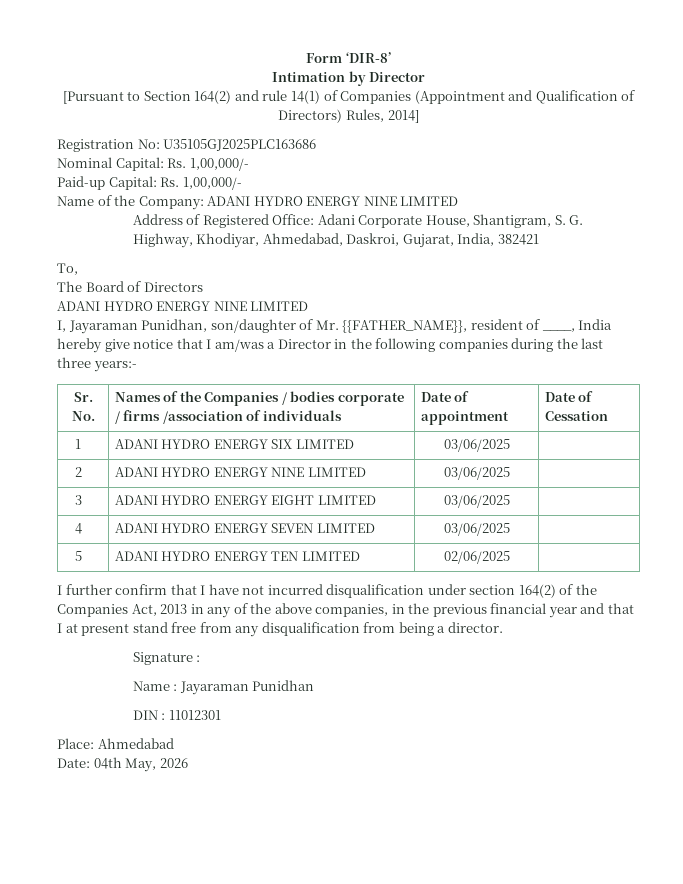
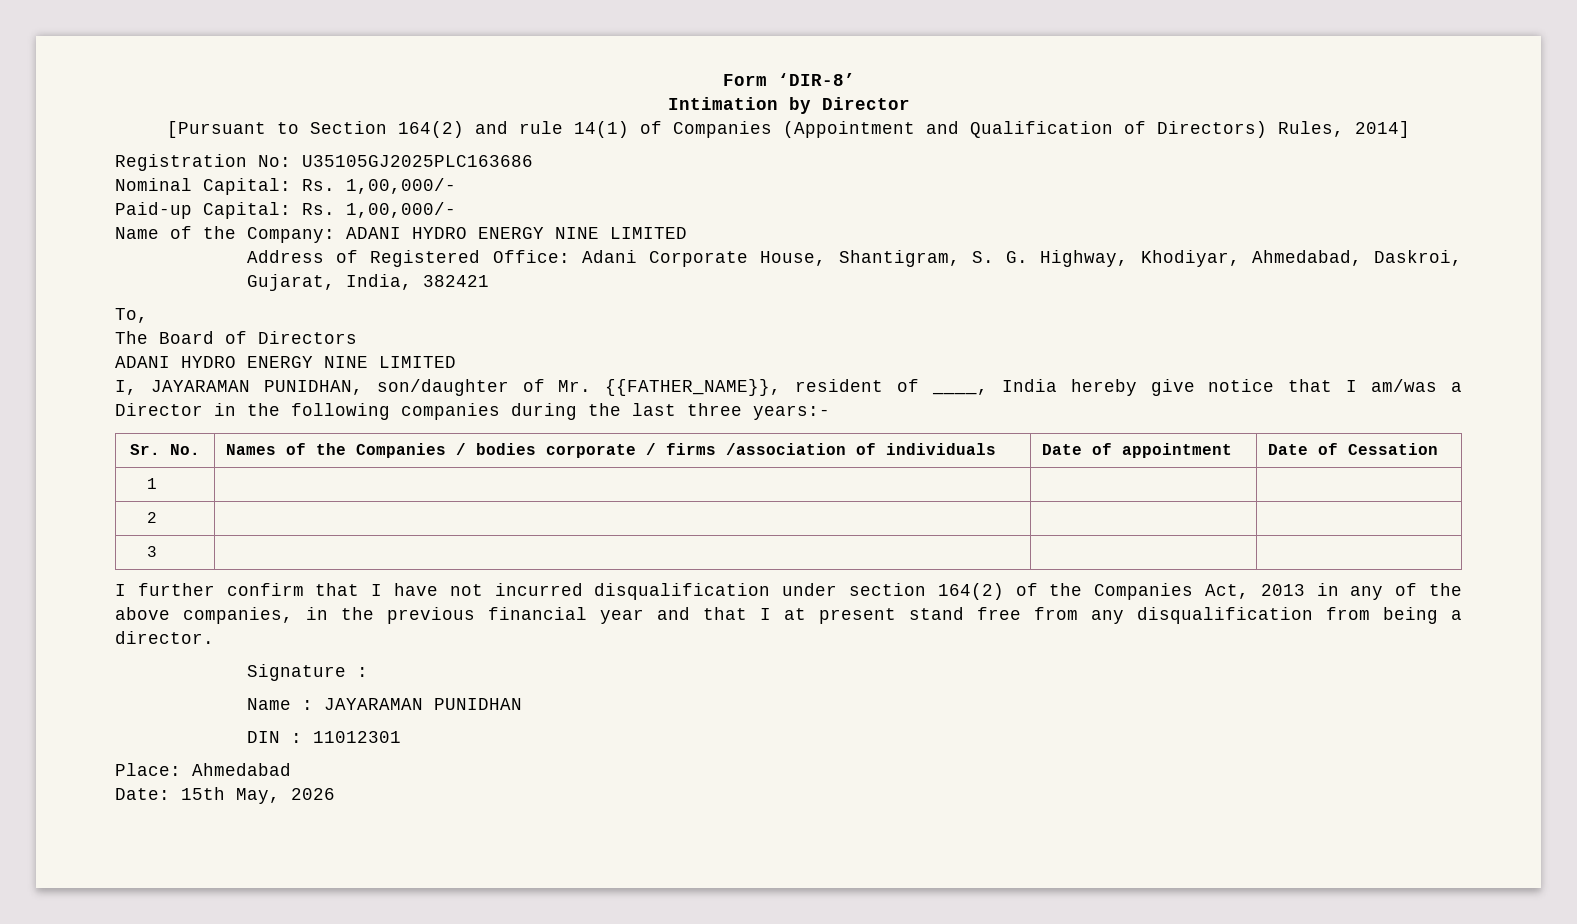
- I, Jayaraman Punidhan, son/daughter of Mr. {{FATHER_NAME}}, resident of ____, India hereby give notice that I am/was a Director in the following companies during the last three years:-
+ I, JAYARAMAN PUNIDHAN, son/daughter of Mr. {{FATHER_NAME}}, resident of ____, India hereby give notice that I am/was a Director in the following companies during the last three years:-
- 1 | ADANI HYDRO ENERGY SIX LIMITED | 03/06/2025 |
- 2 | ADANI HYDRO ENERGY NINE LIMITED | 03/06/2025 |
- 3 | ADANI HYDRO ENERGY EIGHT LIMITED | 03/06/2025 |
- 4 | ADANI HYDRO ENERGY SEVEN LIMITED | 03/06/2025 |
- 5 | ADANI HYDRO ENERGY TEN LIMITED | 02/06/2025 |
+ 1 | | |
+ 2 | | |
+ 3 | | |
- Name : Jayaraman Punidhan
+ Name : JAYARAMAN PUNIDHAN
- Date: 04th May, 2026
+ Date: 15th May, 2026

